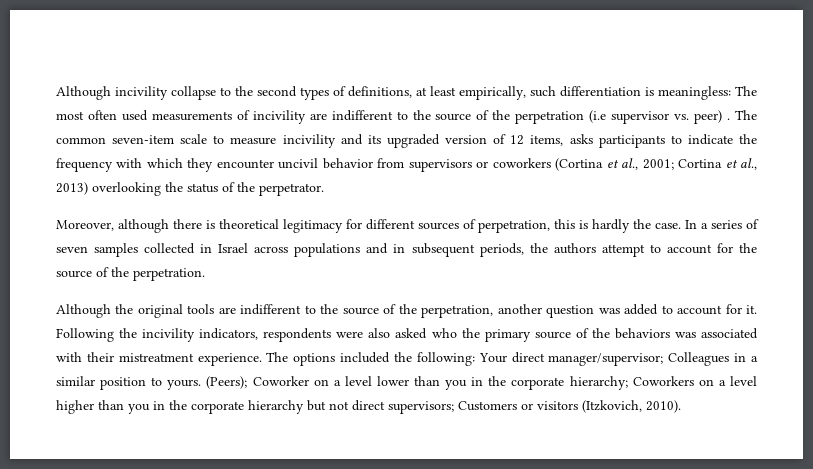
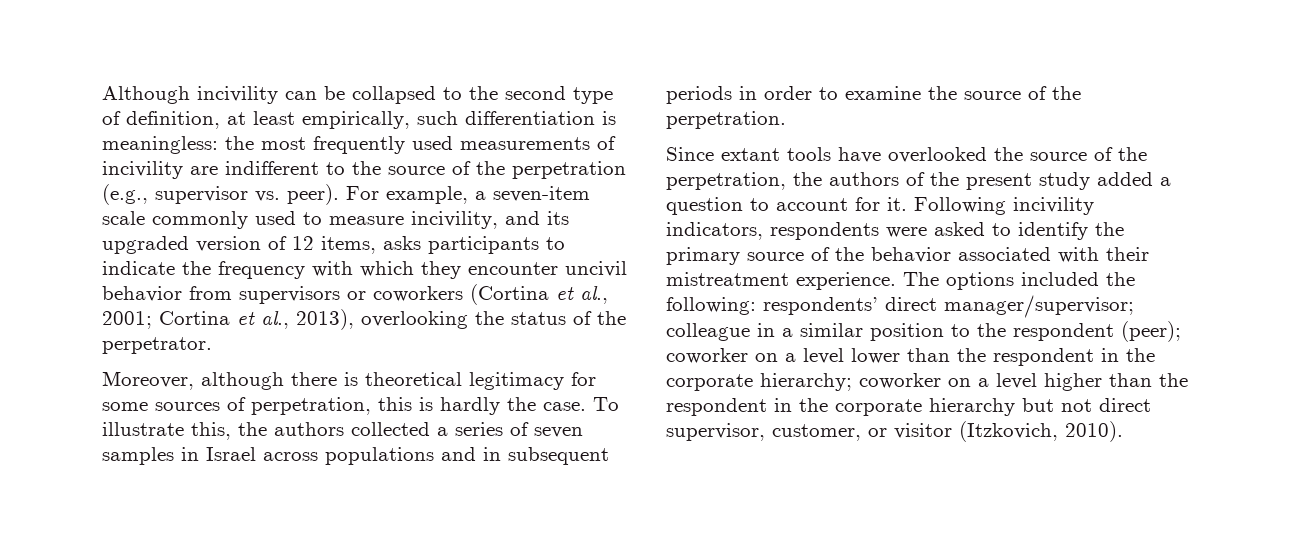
- Although incivility collapse to the second types of definitions, at least empirically, such differentiation is meaningless:
+ Although incivility can be collapsed to the second type of definition, at least empirically, such differentiation is meaningless:
- The most often used measurements of incivility are indifferent to the source of the perpetration (i.e supervisor vs. peer) . The common seven-item scale to measure incivility and its upgraded version of 12 items, asks participants to indicate the frequency with which they encounter uncivil behavior from supervisors or coworkers (Cortina et al., 2001;
+ the most frequently used measurements of incivility are indifferent to the source of the perpetration (e.g., supervisor vs. peer). For example, a seven-item scale commonly used to measure incivility, and its upgraded version of 12 items, asks participants to indicate the frequency with which they encounter uncivil behavior from supervisors or coworkers (Cortina et al., 2001;
- Cortina et al., 2013) overlooking the status of the perpetrator.
+ Cortina et al., 2013), overlooking the status of the perpetrator.
- Moreover, although there is theoretical legitimacy for different sources of perpetration, this is hardly the case.
+ Moreover, although there is theoretical legitimacy for some sources of perpetration, this is hardly the case.
- In a series of seven samples collected in Israel across populations and in subsequent periods, the authors attempt to account for the source of the perpetration.
+ To illustrate this, the authors collected a series of seven samples in Israel across populations and in subsequent periods in order to examine the source of the perpetration.
- Although the original tools are indifferent to the source of the perpetration, another question was added to account for it.
+ Since extant tools have overlooked the source of the perpetration, the authors of the present study added a question to account for it.
- Following the incivility indicators, respondents were also asked who the primary source of the behaviors was associated with their mistreatment experience.
+ Following incivility indicators, respondents were asked to identify the primary source of the behavior associated with their mistreatment experience.
- The options included the following: Your direct manager/supervisor; Colleagues in a similar position to yours. (Peers); Coworker on a level lower than you in the corporate hierarchy; Coworkers on a level higher than you in the corporate hierarchy but not direct supervisors; Customers or visitors (Itzkovich, 2010).
+ The options included the following: respondents’ direct manager/supervisor; colleague in a similar position to the respondent (peer); coworker on a level lower than the respondent in the corporate hierarchy; coworker on a level higher than the respondent in the corporate hierarchy but not direct supervisor, customer, or visitor (Itzkovich, 2010).

